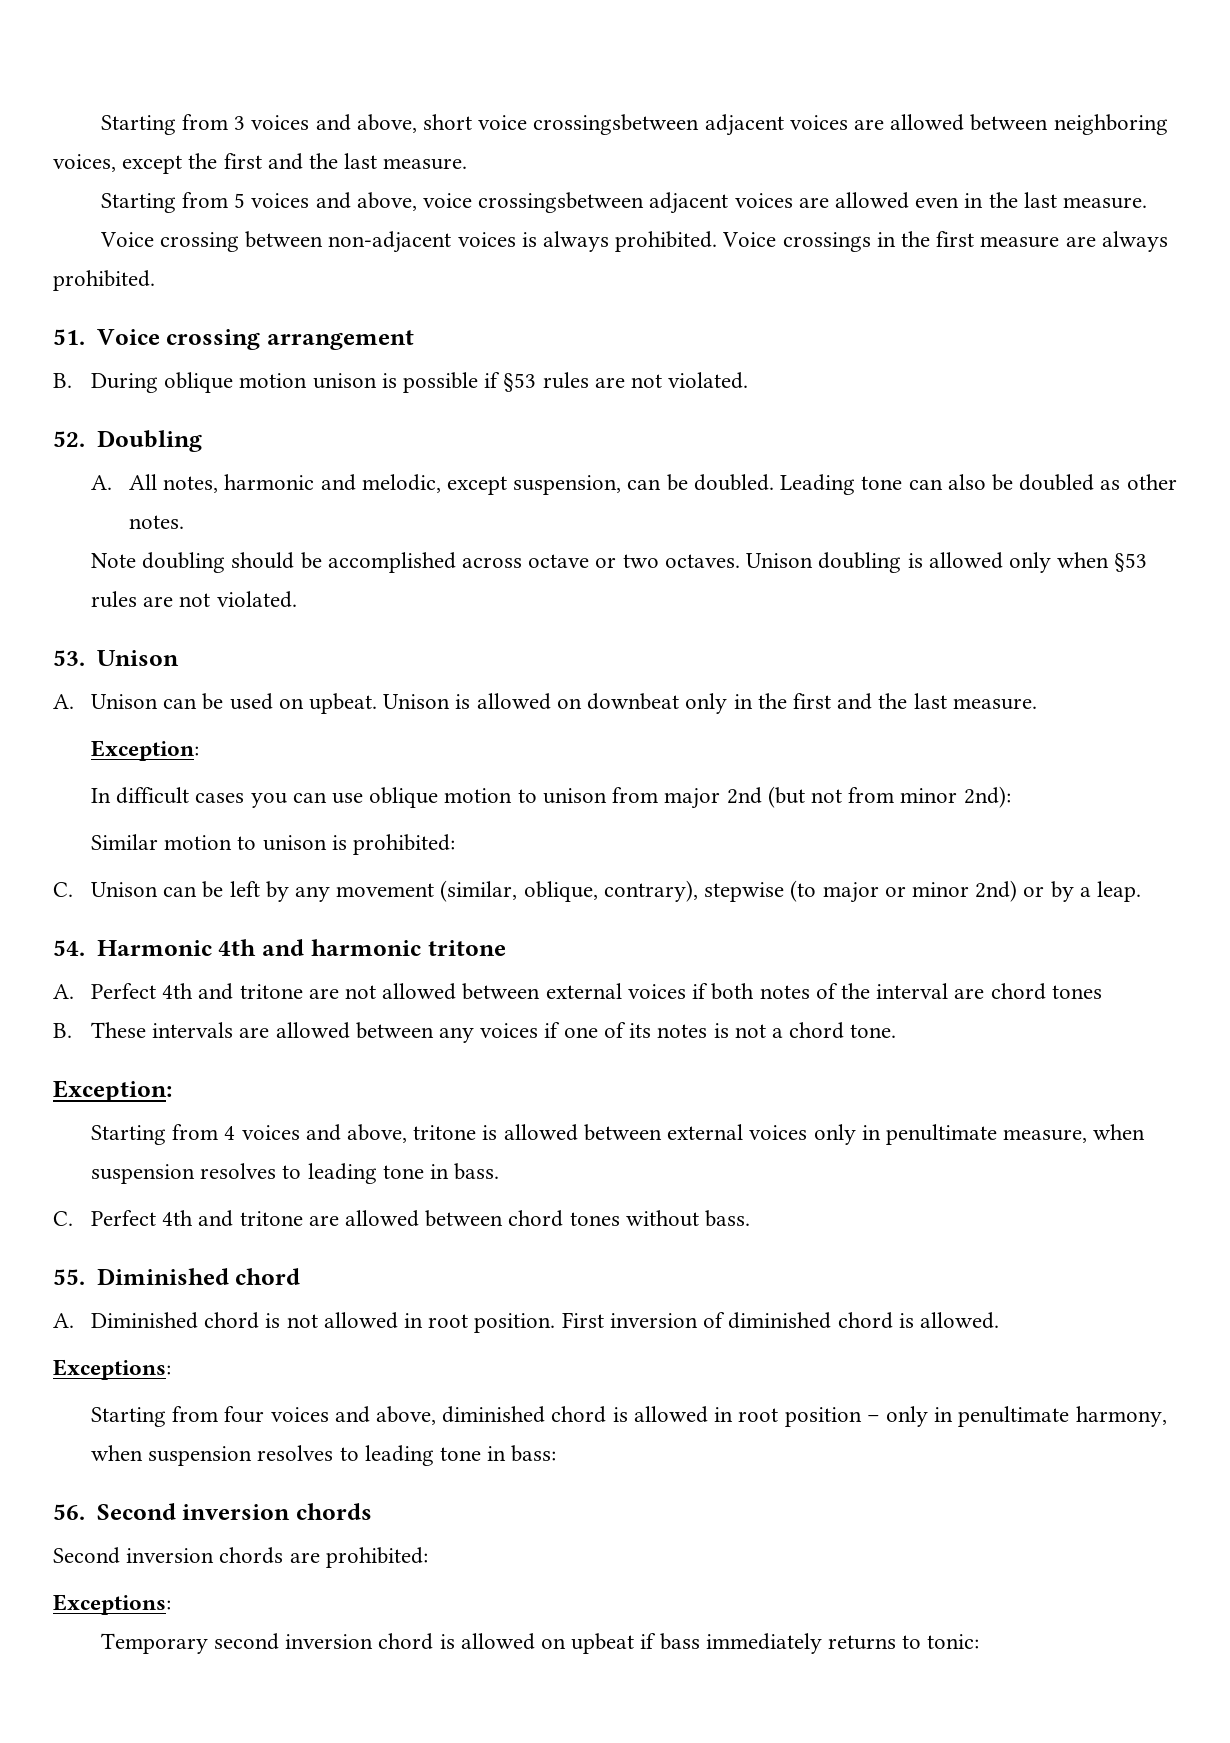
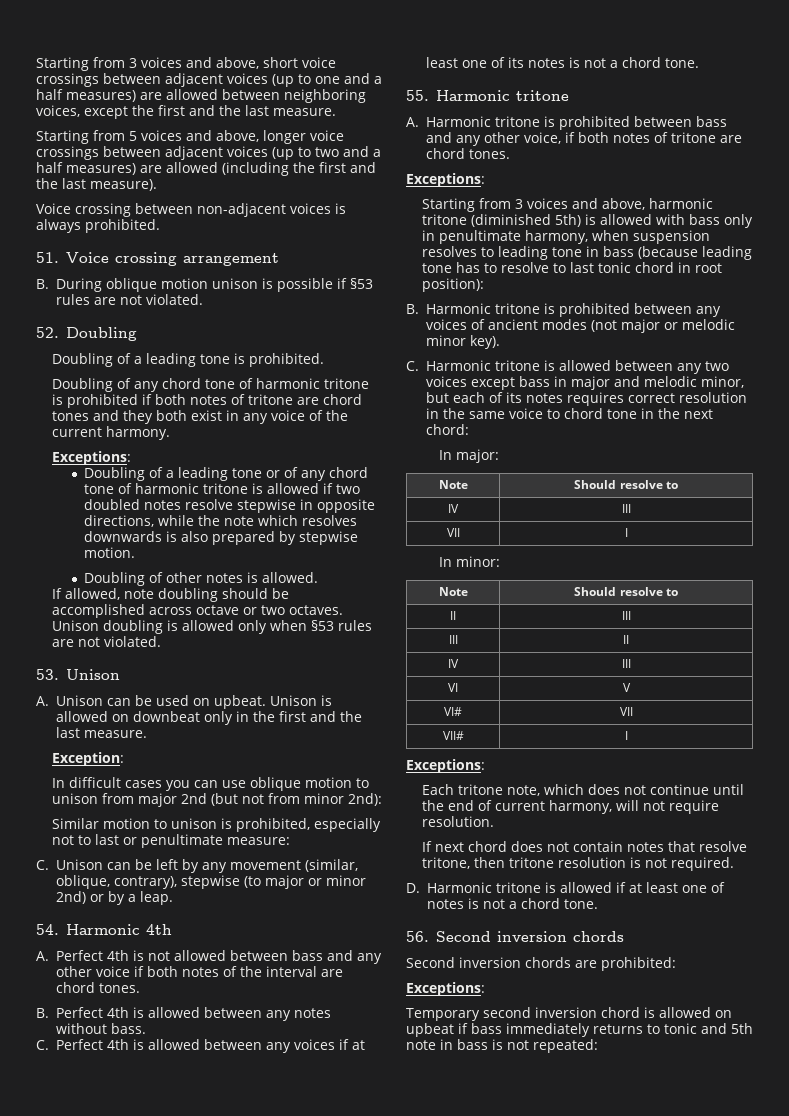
- Starting from 3 voices and above, short voice crossingsbetween adjacent voices are allowed between neighboring voices, except the first and the last measure.
+ Starting from 3 voices and above, short voice crossings between adjacent voices (up to one and a half measures) are allowed between neighboring voices, except the first and the last measure.
- Starting from 5 voices and above, voice crossingsbetween adjacent voices are allowed even in the last measure.
+ Starting from 5 voices and above, longer voice crossings between adjacent voices (up to two and a half measures) are allowed (including the first and the last measure).
- Voice crossings in the first measure are always prohibited.
- A. All notes, harmonic and melodic, except suspension, can be doubled. Leading tone can also be doubled as other notes.
- Note doubling should be accomplished across octave or two octaves.
+ Doubling of a leading tone is prohibited.
+ Doubling of any chord tone of harmonic tritone is prohibited if both notes of tritone are chord tones and they both exist in any voice of the current harmony.
+ Exceptions:
+ Doubling of a leading tone or of any chord tone of harmonic tritone is allowed if two doubled notes resolve stepwise in opposite directions, while the note which resolves downwards is also prepared by stepwise motion.
+ Doubling of other notes is allowed.
+ If allowed, note doubling should be accomplished across octave or two octaves.
- Similar motion to unison is prohibited:
+ Similar motion to unison is prohibited, especially not to last or penultimate measure:
- 54. Harmonic 4th and harmonic tritone
+ 54. Harmonic 4th
- A. Perfect 4th and tritone are not allowed between external voices if both notes of the interval are chord tones
- B. These intervals are allowed between any voices if one of its notes is not a chord tone.
- Exception:
- Starting from 4 voices and above, tritone is allowed between external voices only in penultimate measure, when suspension resolves to leading tone in bass.
- C. Perfect 4th and tritone are allowed between chord tones without bass.
- 55. Diminished chord
- A. Diminished chord is not allowed in root position. First inversion of diminished chord is allowed.
+ A. Perfect 4th is not allowed between bass and any other voice if both notes of the interval are chord tones.
+ B. Perfect 4th is allowed between any notes without bass.
+ C. Perfect 4th is allowed between any voices if at least one of its notes is not a chord tone.
+ 55. Harmonic tritone
+ A. Harmonic tritone is prohibited between bass and any other voice, if both notes of tritone are chord tones.
- Starting from four voices and above, diminished chord is allowed in root position – only in penultimate harmony, when suspension resolves to leading tone in bass:
+ Starting from 3 voices and above, harmonic tritone (diminished 5th) is allowed with bass only in penultimate harmony, when suspension resolves to leading tone in bass (because leading tone has to resolve to last tonic chord in root position):
+ B. Harmonic tritone is prohibited between any voices of ancient modes (not major or melodic minor key).
+ C. Harmonic tritone is allowed between any two voices except bass in major and melodic minor, but each of its notes requires correct resolution in the same voice to chord tone in the next chord:
+ In major:
+ Note | Should resolve to
+ IV | III
+ VII | I
+ In minor:
+ Note | Should resolve to
+ II | III
+ III | II
+ IV | III
+ VI | V
+ VI# | VII
+ VII# | I
+ Exceptions:
+ Each tritone note, which does not continue until the end of current harmony, will not require resolution.
+ If next chord does not contain notes that resolve tritone, then tritone resolution is not required.
+ D. Harmonic tritone is allowed if at least one of notes is not a chord tone.
- Temporary second inversion chord is allowed on upbeat if bass immediately returns to tonic:
+ Temporary second inversion chord is allowed on upbeat if bass immediately returns to tonic and 5th note in bass is not repeated:

